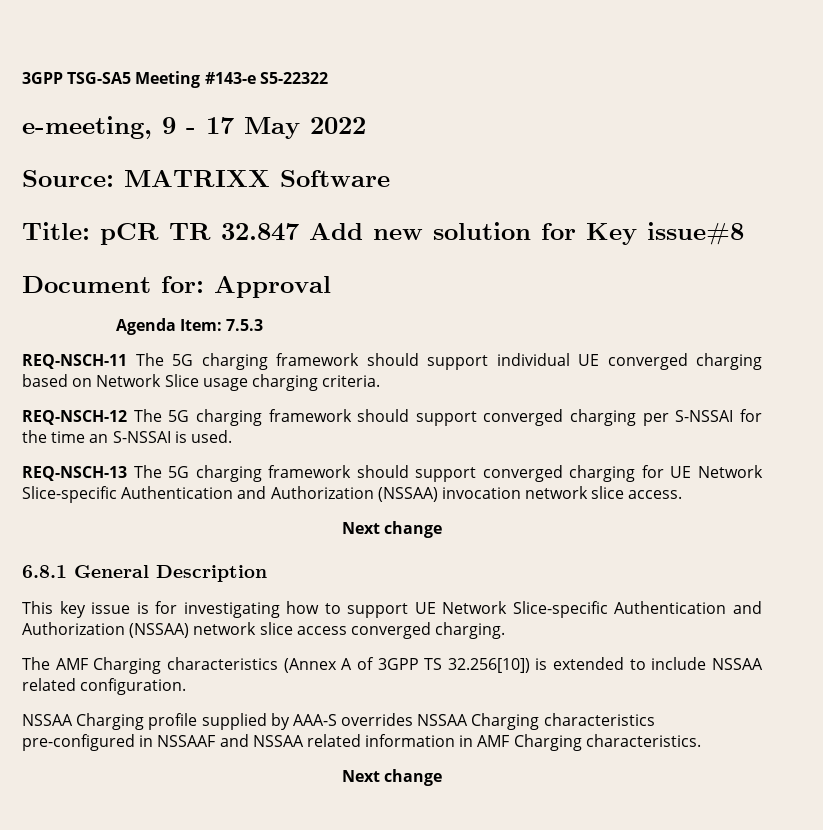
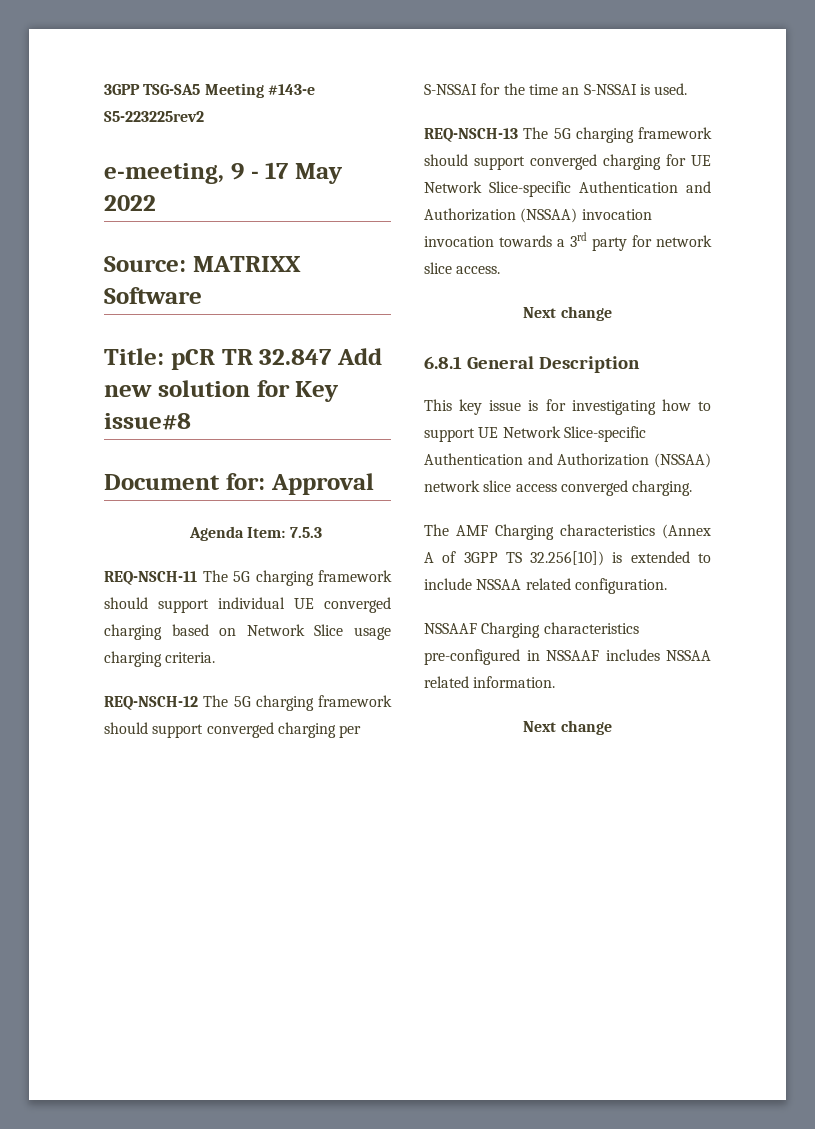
- 3GPP TSG-SA5 Meeting #143-e S5-22322
+ 3GPP TSG-SA5 Meeting #143-e S5-223225rev2
- REQ-NSCH-13 The 5G charging framework should support converged charging for UE Network Slice-specific Authentication and Authorization (NSSAA) invocation network slice access.
+ REQ-NSCH-13 The 5G charging framework should support converged charging for UE Network Slice-specific Authentication and Authorization (NSSAA) invocation invocation towards a 3rd party for network slice access.
- NSSAA Charging profile supplied by AAA-S overrides NSSAA Charging characteristics pre-configured in NSSAAF and NSSAA related information in AMF Charging characteristics.
+ NSSAAF Charging characteristics pre-configured in NSSAAF includes NSSAA related information.

